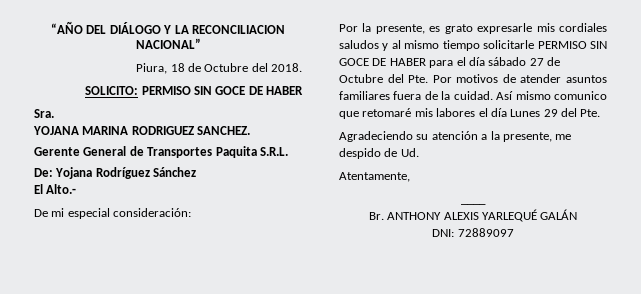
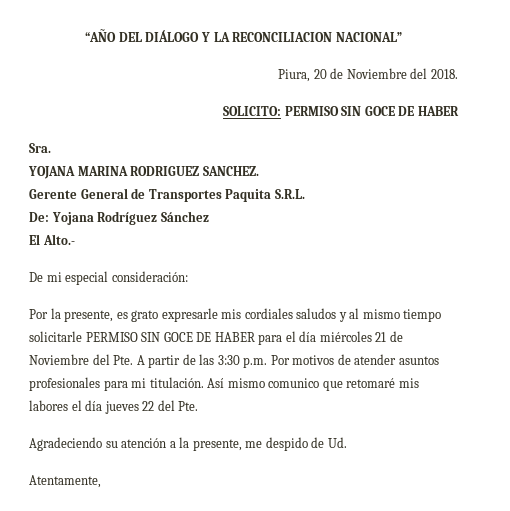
- Piura, 18 de Octubre del 2018.
+ Piura, 20 de Noviembre del 2018.
- Por la presente, es grato expresarle mis cordiales saludos y al mismo tiempo solicitarle PERMISO SIN GOCE DE HABER para el día sábado 27 de Octubre del Pte. Por motivos de atender asuntos familiares fuera de la cuidad.
+ Por la presente, es grato expresarle mis cordiales saludos y al mismo tiempo solicitarle PERMISO SIN GOCE DE HABER para el día miércoles 21 de Noviembre del Pte. A partir de las 3:30 p.m. Por motivos de atender asuntos profesionales para mi titulación.
- Así mismo comunico que retomaré mis labores el día Lunes 29 del Pte.
+ Así mismo comunico que retomaré mis labores el día jueves 22 del Pte.
- ____
- Br. ANTHONY ALEXIS YARLEQUÉ GALÁN
- DNI: 72889097

